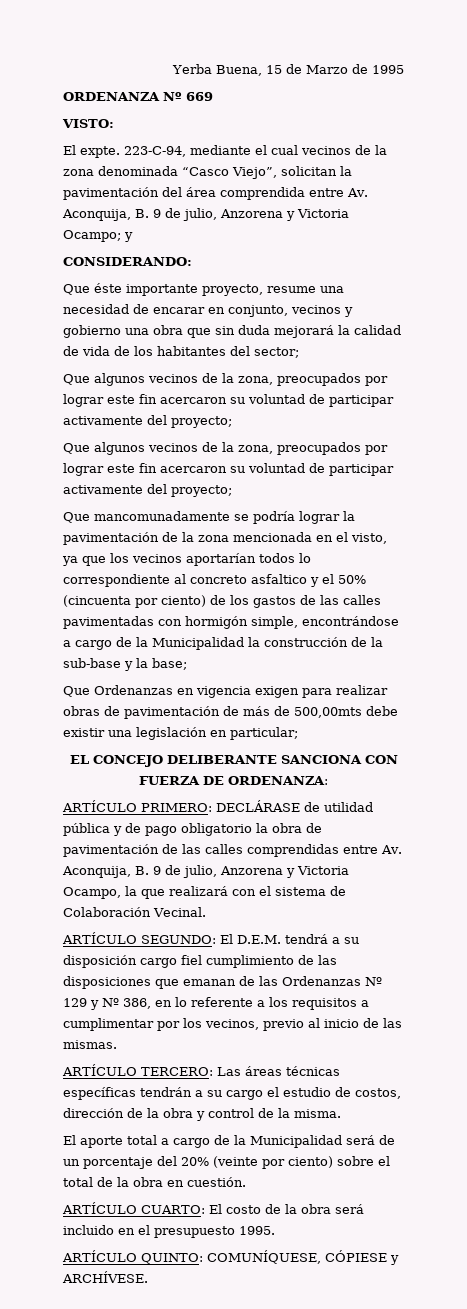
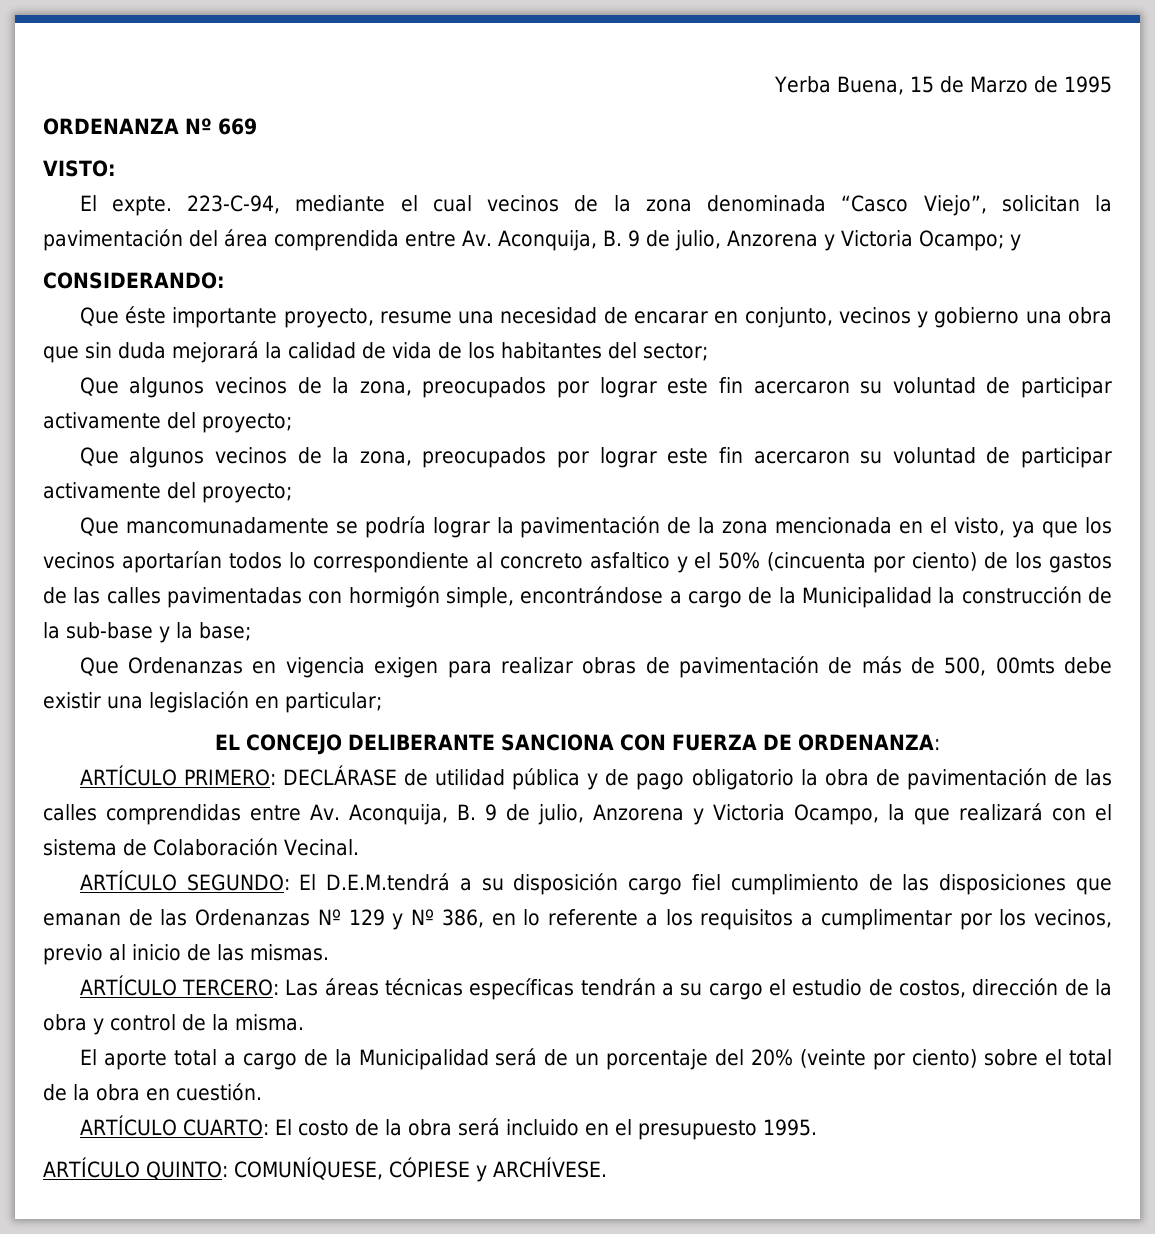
- Que Ordenanzas en vigencia exigen para realizar obras de pavimentación de más de 500,00mts debe existir una legislación en particular;
+ Que Ordenanzas en vigencia exigen para realizar obras de pavimentación de más de 500, 00mts debe existir una legislación en particular;
- ARTÍCULO SEGUNDO: El D.E.M. tendrá a su disposición cargo fiel cumplimiento de las disposiciones que emanan de las Ordenanzas Nº 129 y Nº 386, en lo referente a los requisitos a cumplimentar por los vecinos, previo al inicio de las mismas.
+ ARTÍCULO SEGUNDO: El D.E.M.tendrá a su disposición cargo fiel cumplimiento de las disposiciones que emanan de las Ordenanzas Nº 129 y Nº 386, en lo referente a los requisitos a cumplimentar por los vecinos, previo al inicio de las mismas.

